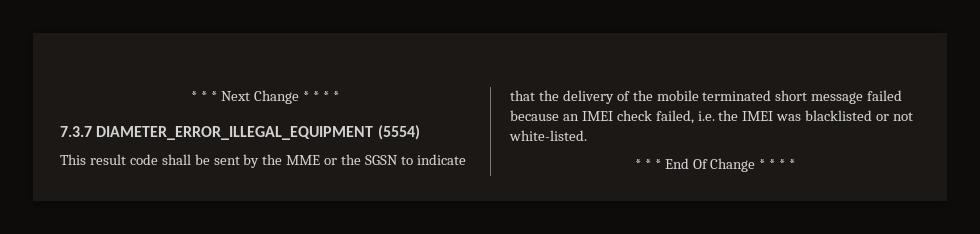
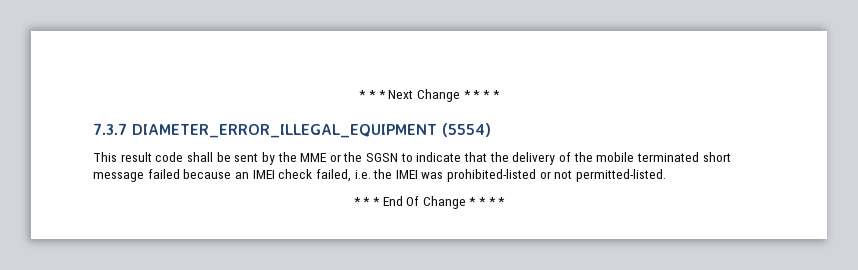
- This result code shall be sent by the MME or the SGSN to indicate that the delivery of the mobile terminated short message failed because an IMEI check failed, i.e. the IMEI was blacklisted or not white-listed.
+ This result code shall be sent by the MME or the SGSN to indicate that the delivery of the mobile terminated short message failed because an IMEI check failed, i.e. the IMEI was prohibited-listed or not permitted-listed.

